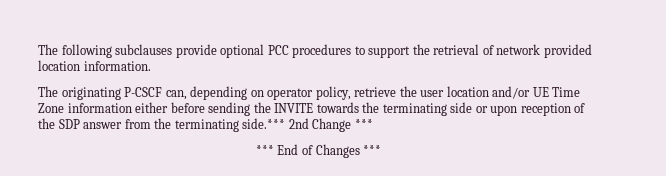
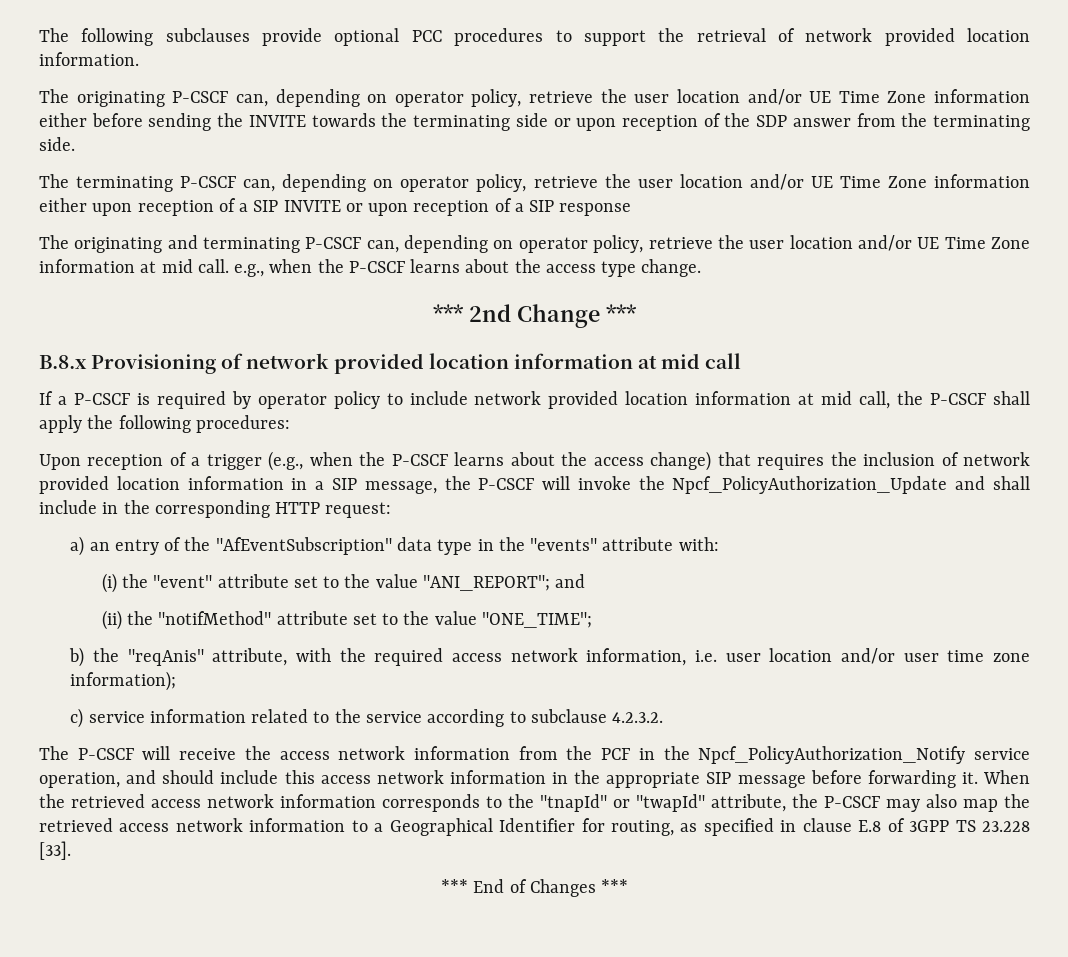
- The originating P-CSCF can, depending on operator policy, retrieve the user location and/or UE Time Zone information either before sending the INVITE towards the terminating side or upon reception of the SDP answer from the terminating side.*** 2nd Change ***
+ The originating P-CSCF can, depending on operator policy, retrieve the user location and/or UE Time Zone information either before sending the INVITE towards the terminating side or upon reception of the SDP answer from the terminating side.
+ The terminating P-CSCF can, depending on operator policy, retrieve the user location and/or UE Time Zone information either upon reception of a SIP INVITE or upon reception of a SIP response
+ The originating and terminating P-CSCF can, depending on operator policy, retrieve the user location and/or UE Time Zone information at mid call. e.g., when the P-CSCF learns about the access type change.
+ *** 2nd Change ***
+ B.8.x Provisioning of network provided location information at mid call
+ If a P-CSCF is required by operator policy to include network provided location information at mid call, the P-CSCF shall apply the following procedures:
+ Upon reception of a trigger (e.g., when the P-CSCF learns about the access change) that requires the inclusion of network provided location information in a SIP message, the P-CSCF will invoke the Npcf_PolicyAuthorization_Update and shall include in the corresponding HTTP request:
+ a) an entry of the "AfEventSubscription" data type in the "events" attribute with:
+ (i) the "event" attribute set to the value "ANI_REPORT"; and
+ (ii) the "notifMethod" attribute set to the value "ONE_TIME";
+ b) the "reqAnis" attribute, with the required access network information, i.e. user location and/or user time zone information);
+ c) service information related to the service according to subclause 4.2.3.2.
+ The P-CSCF will receive the access network information from the PCF in the Npcf_PolicyAuthorization_Notify service operation, and should include this access network information in the appropriate SIP message before forwarding it. When the retrieved access network information corresponds to the "tnapId" or "twapId" attribute, the P-CSCF may also map the retrieved access network information to a Geographical Identifier for routing, as specified in clause E.8 of 3GPP TS 23.228 [33].

